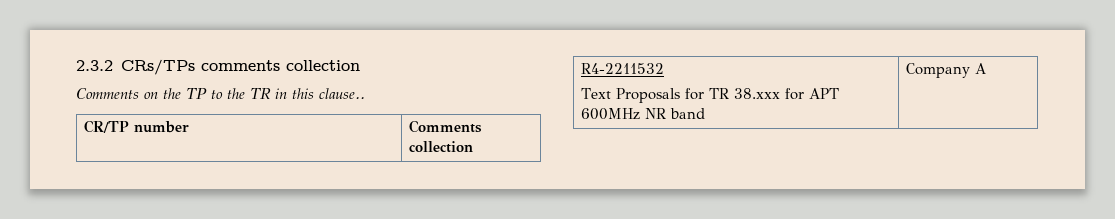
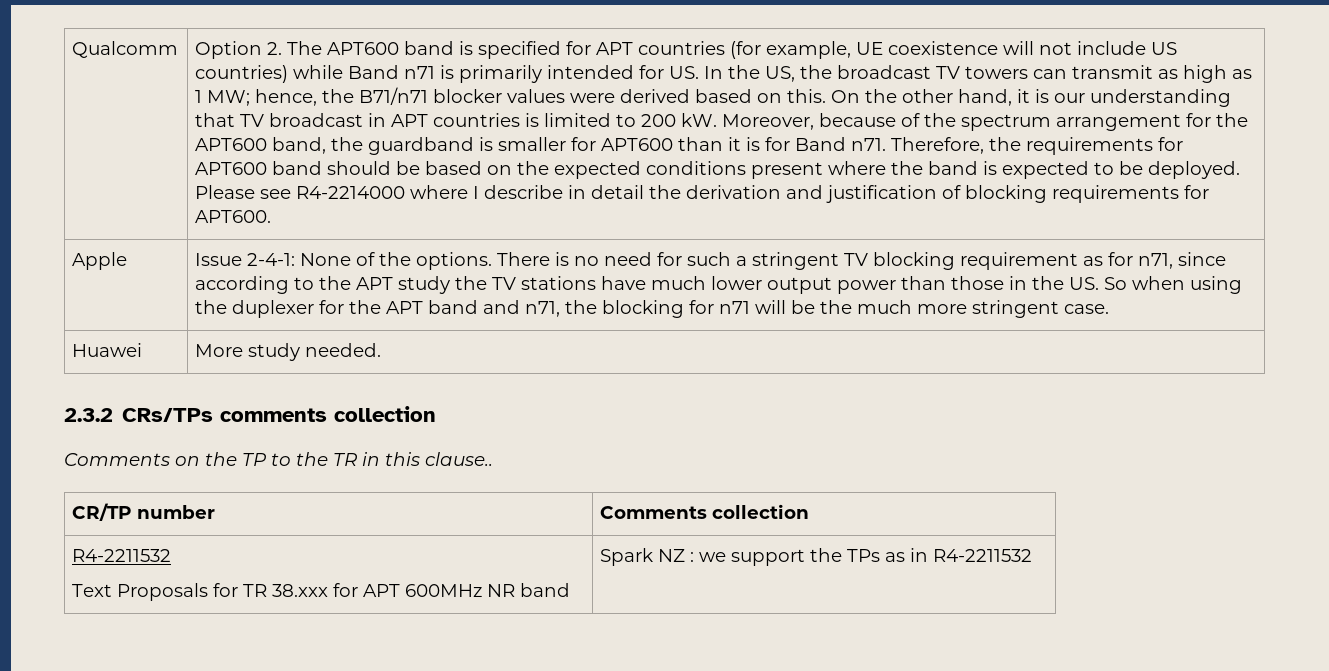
+ Qualcomm | Option 2. The APT600 band is specified for APT countries (for example, UE coexistence will not include US countries) while Band n71 is primarily intended for US. In the US, the broadcast TV towers can transmit as high as 1 MW; hence, the B71/n71 blocker values were derived based on this. On the other hand, it is our understanding that TV broadcast in APT countries is limited to 200 kW. Moreover, because of the spectrum arrangement for the APT600 band, the guardband is smaller for APT600 than it is for Band n71. Therefore, the requirements for APT600 band should be based on the expected conditions present where the band is expected to be deployed. Please see R4-2214000 where I describe in detail the derivation and justification of blocking requirements for APT600.
+ Apple | Issue 2-4-1: None of the options. There is no need for such a stringent TV blocking requirement as for n71, since according to the APT study the TV stations have much lower output power than those in the US. So when using the duplexer for the APT band and n71, the blocking for n71 will be the much more stringent case.
+ Huawei | More study needed.
  CR/TP number | Comments collection
  R4-2211532
- Text Proposals for TR 38.xxx for APT 600MHz NR band | Company A
+ Text Proposals for TR 38.xxx for APT 600MHz NR band | Spark NZ : we support the TPs as in R4-2211532

